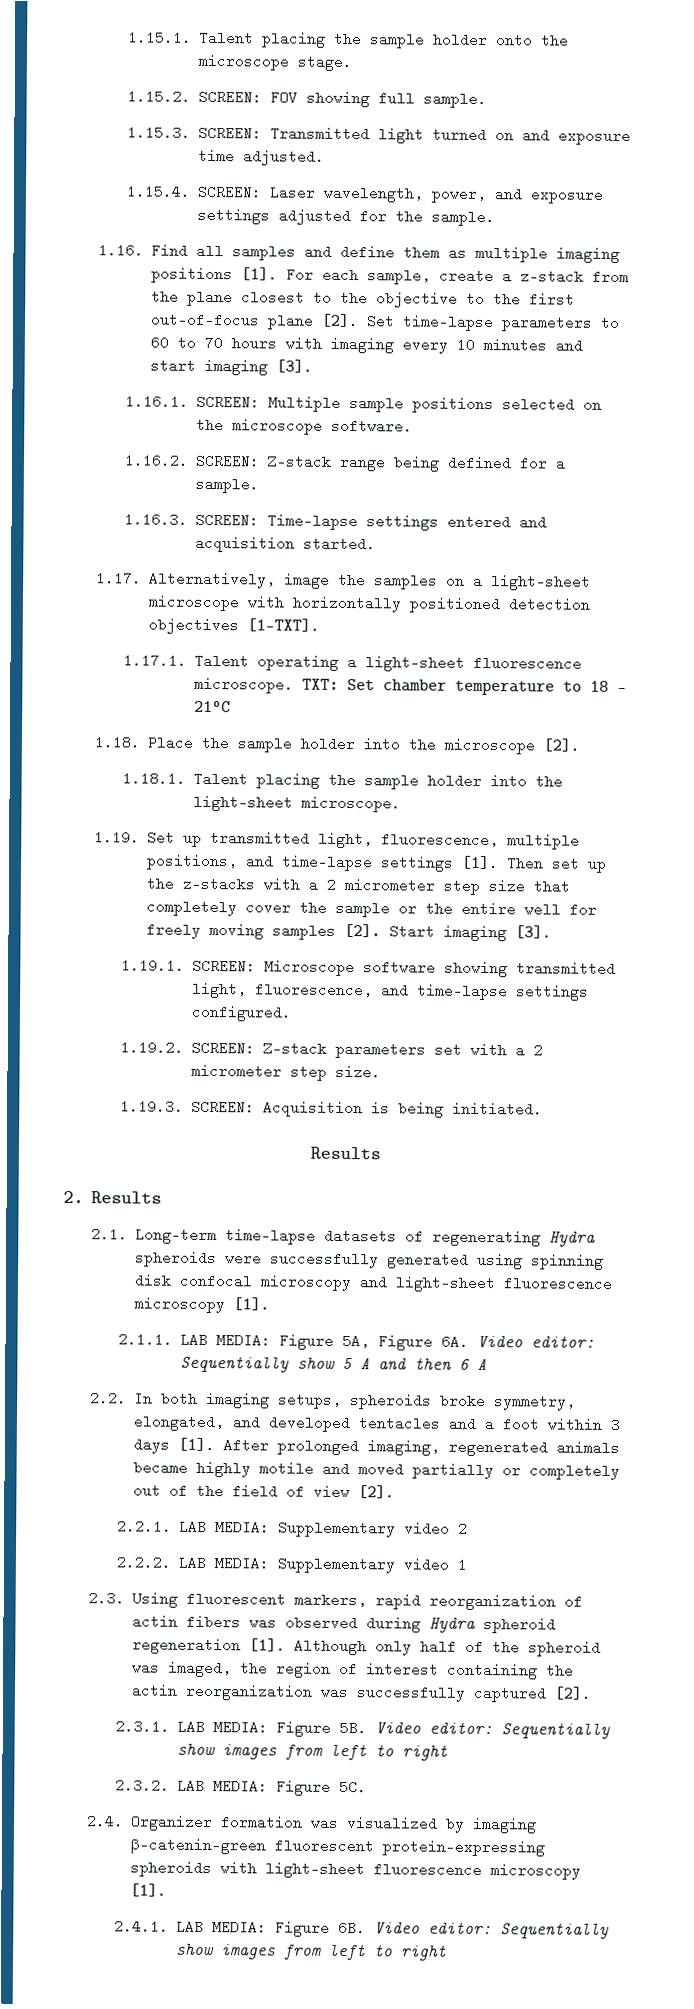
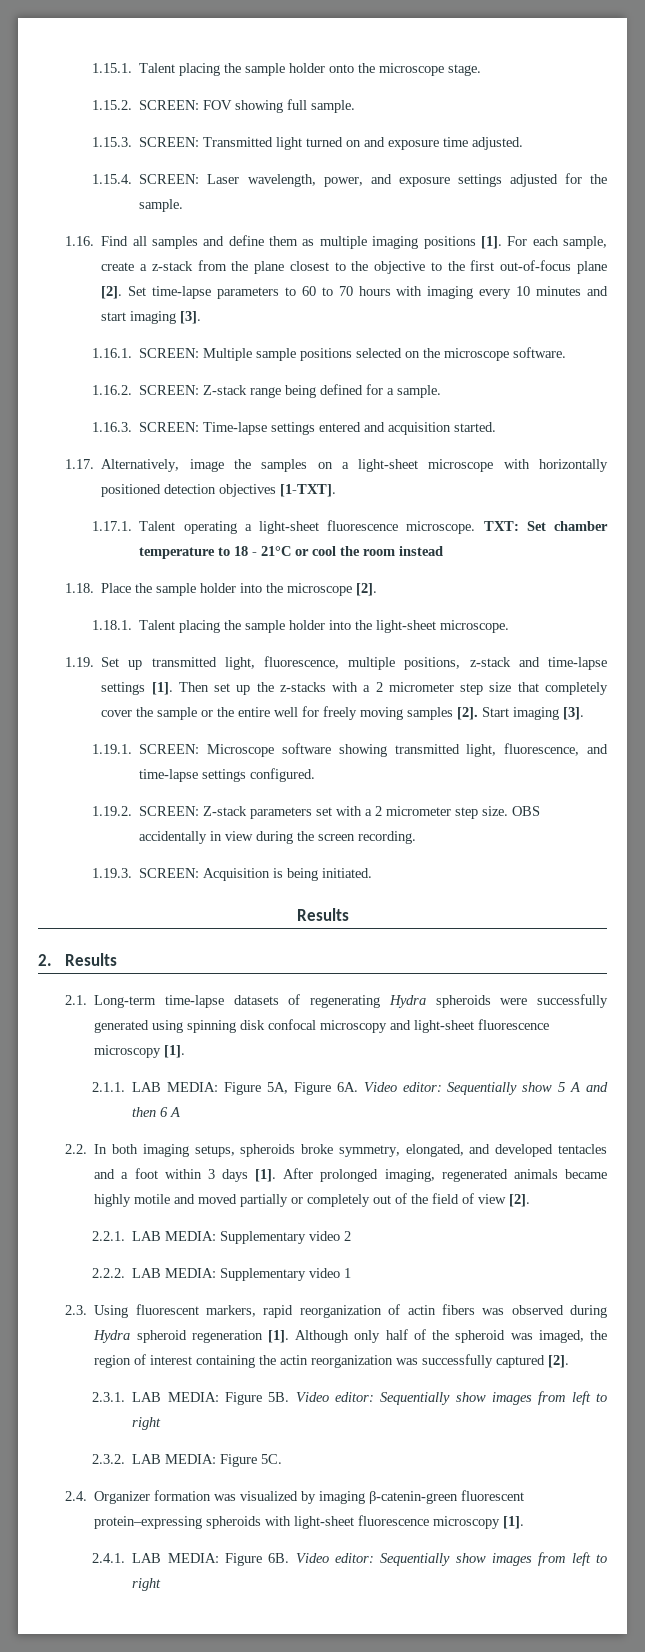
- TXT: Set chamber temperature to 18 - 21°C
+ TXT: Set chamber temperature to 18 - 21°C or cool the room instead
- 1.19. Set up transmitted light, fluorescence, multiple positions, and time-lapse settings [1].
+ 1.19. Set up transmitted light, fluorescence, multiple positions, z-stack and time-lapse settings [1].
+ OBS accidentally in view during the screen recording.

